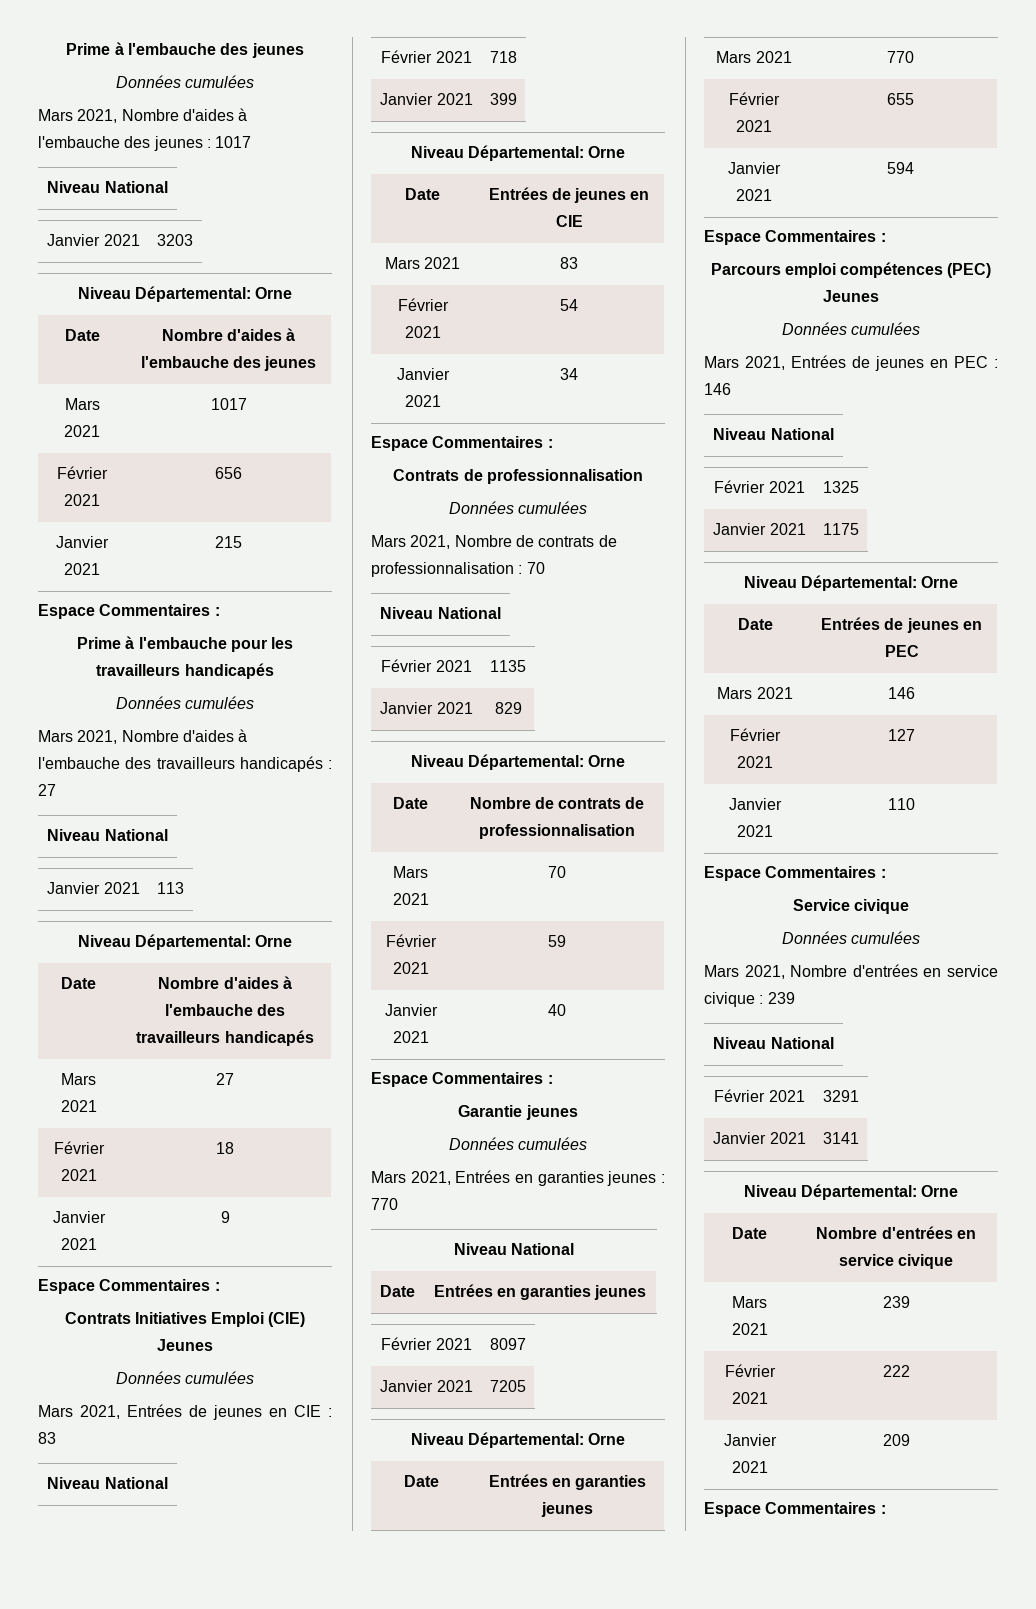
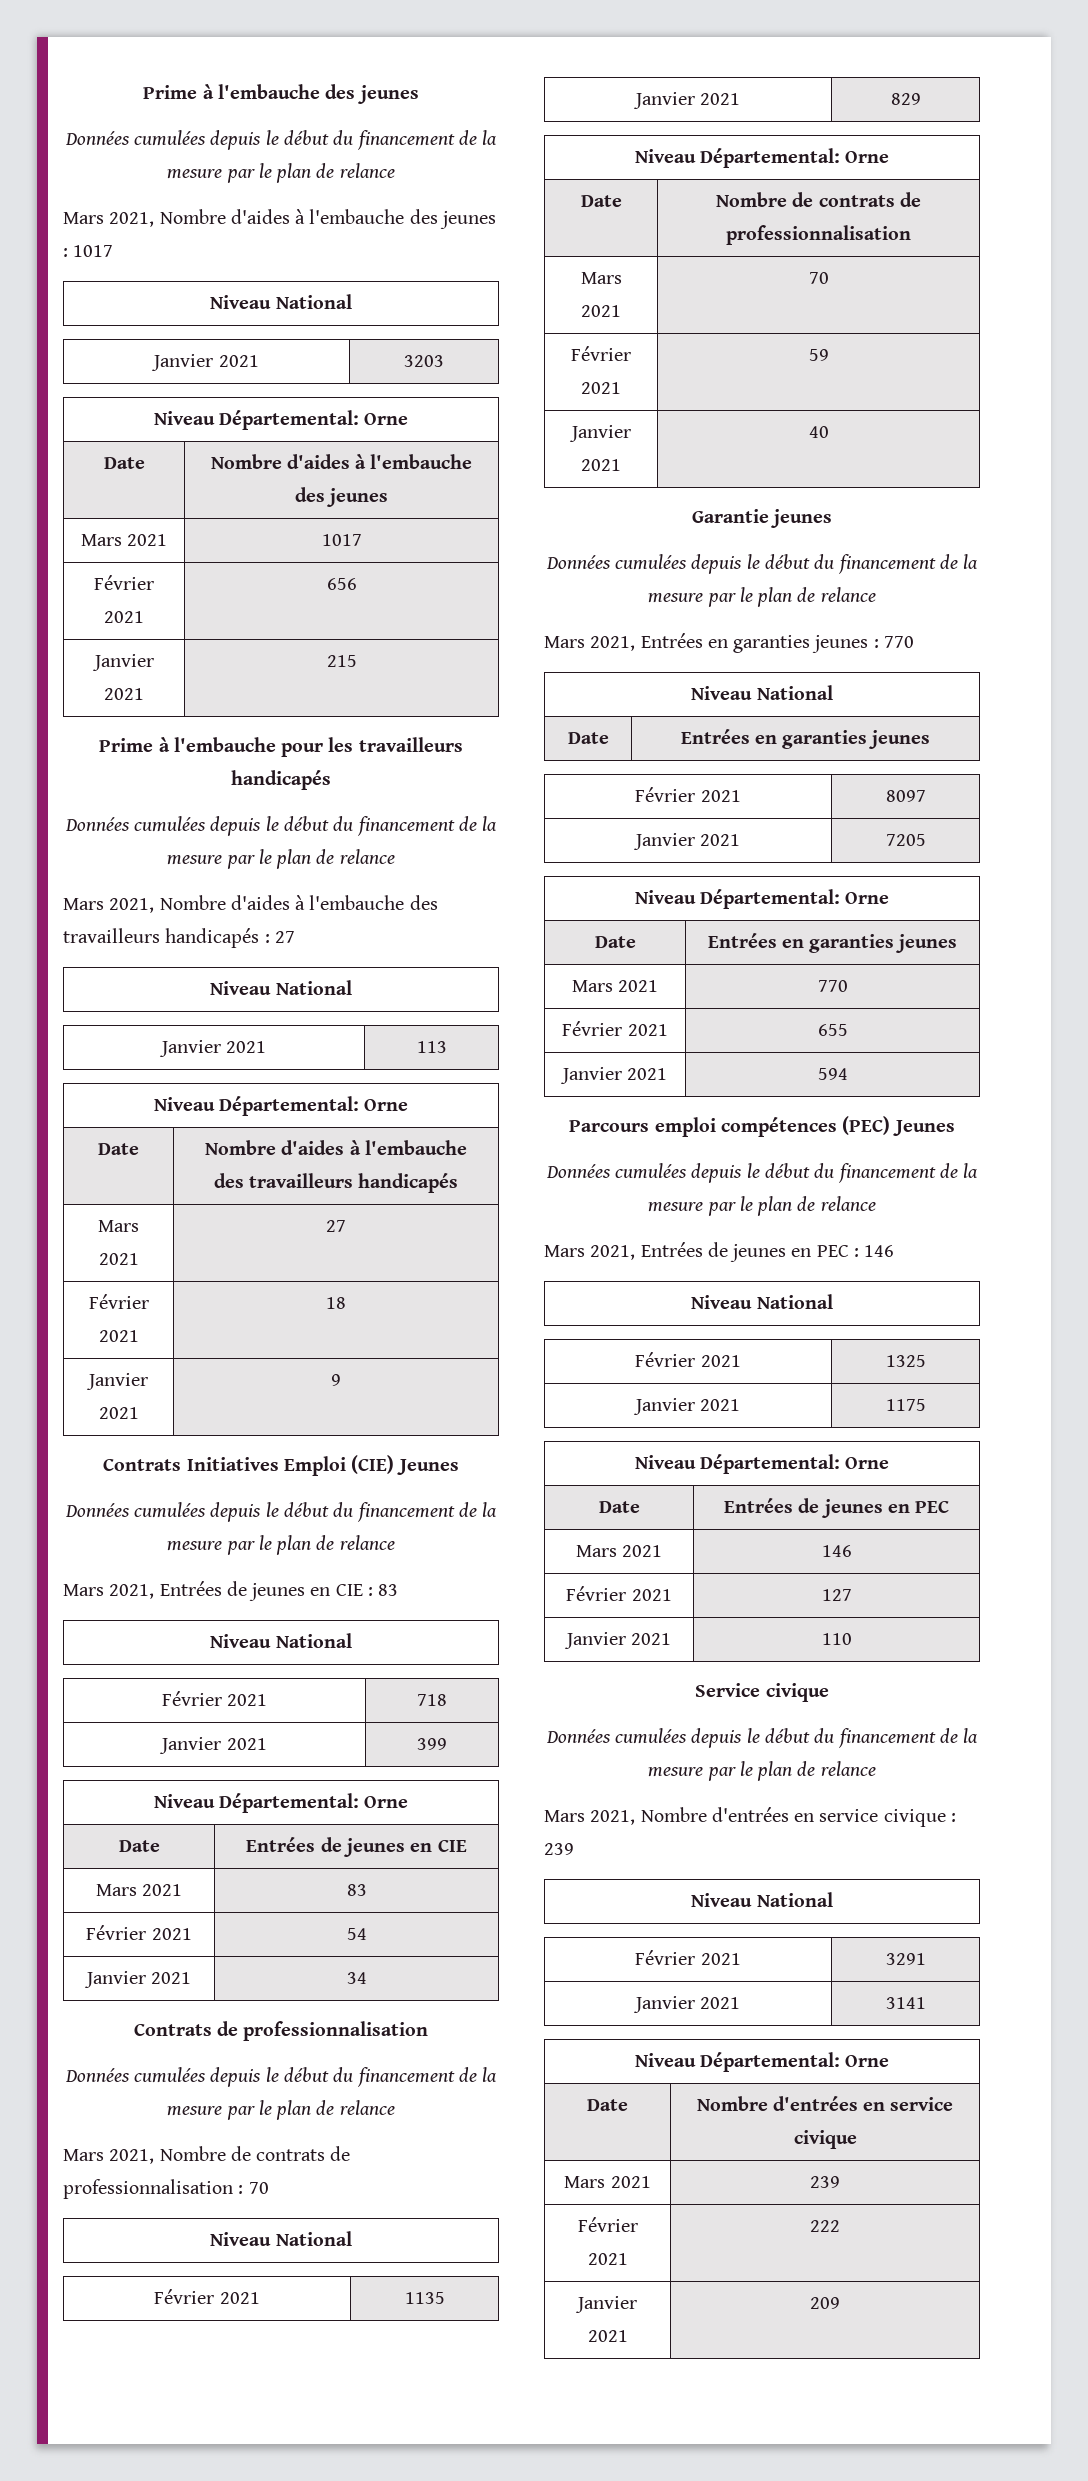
  Prime à l'embauche des jeunes
- Données cumulées
+ Données cumulées depuis le début du financement de la mesure par le plan de relance
  Janvier 2021 | 215
- Espace Commentaires :
  Prime à l'embauche pour les travailleurs handicapés
- Données cumulées
+ Données cumulées depuis le début du financement de la mesure par le plan de relance
  Janvier 2021 | 9
- Espace Commentaires :
  Contrats Initiatives Emploi (CIE) Jeunes
- Données cumulées
+ Données cumulées depuis le début du financement de la mesure par le plan de relance
  Janvier 2021 | 34
- Espace Commentaires :
  Contrats de professionnalisation
- Données cumulées
+ Données cumulées depuis le début du financement de la mesure par le plan de relance
  Janvier 2021 | 40
- Espace Commentaires :
  Garantie jeunes
- Données cumulées
+ Données cumulées depuis le début du financement de la mesure par le plan de relance
  Janvier 2021 | 594
- Espace Commentaires :
  Parcours emploi compétences (PEC) Jeunes
- Données cumulées
+ Données cumulées depuis le début du financement de la mesure par le plan de relance
  Janvier 2021 | 110
- Espace Commentaires :
  Service civique
- Données cumulées
+ Données cumulées depuis le début du financement de la mesure par le plan de relance
  Janvier 2021 | 209
- Espace Commentaires :

